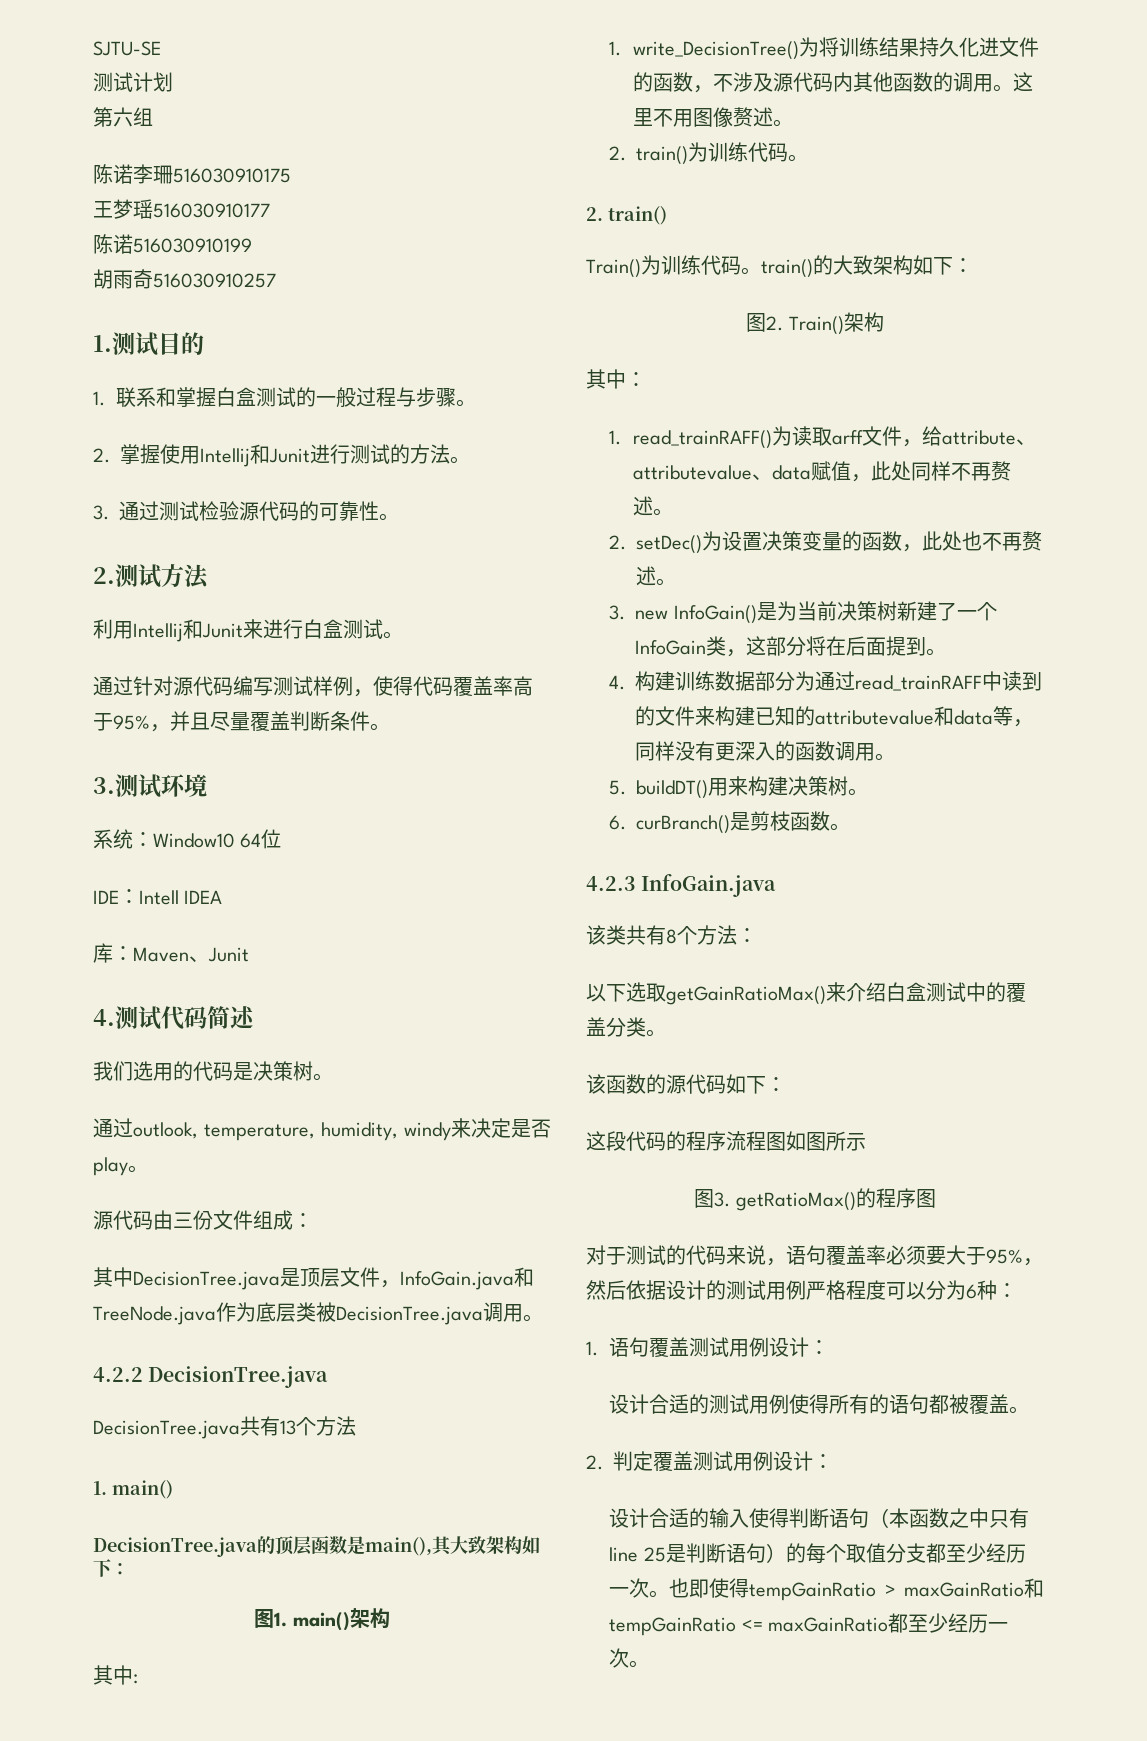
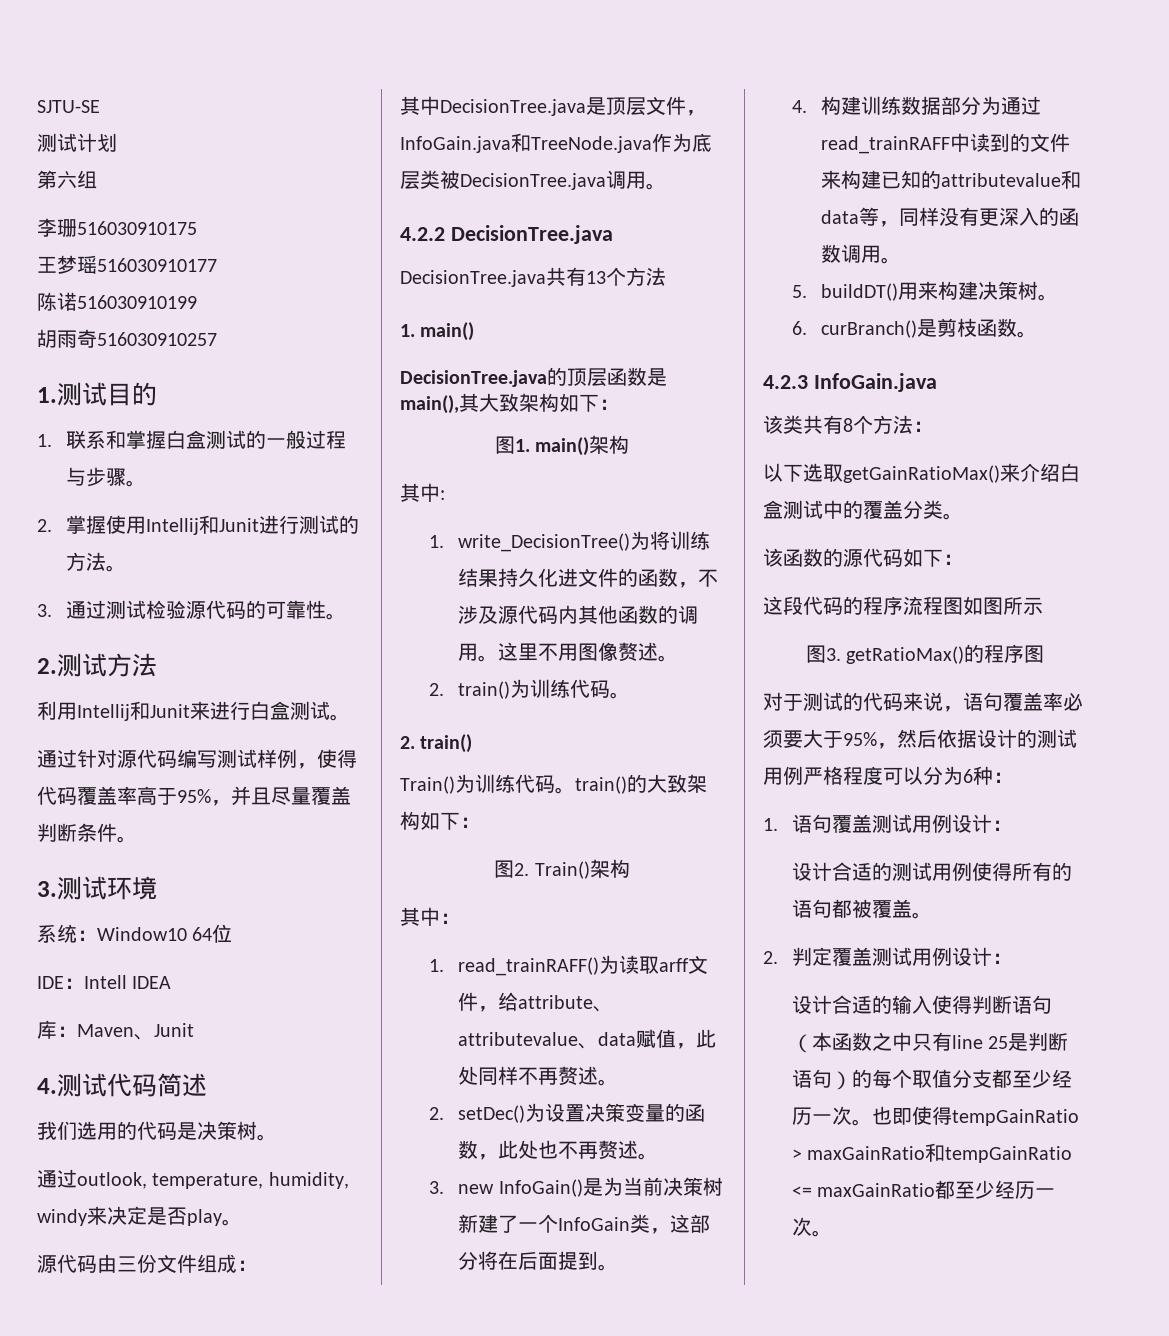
- 陈诺李珊516030910175
+ 李珊516030910175

